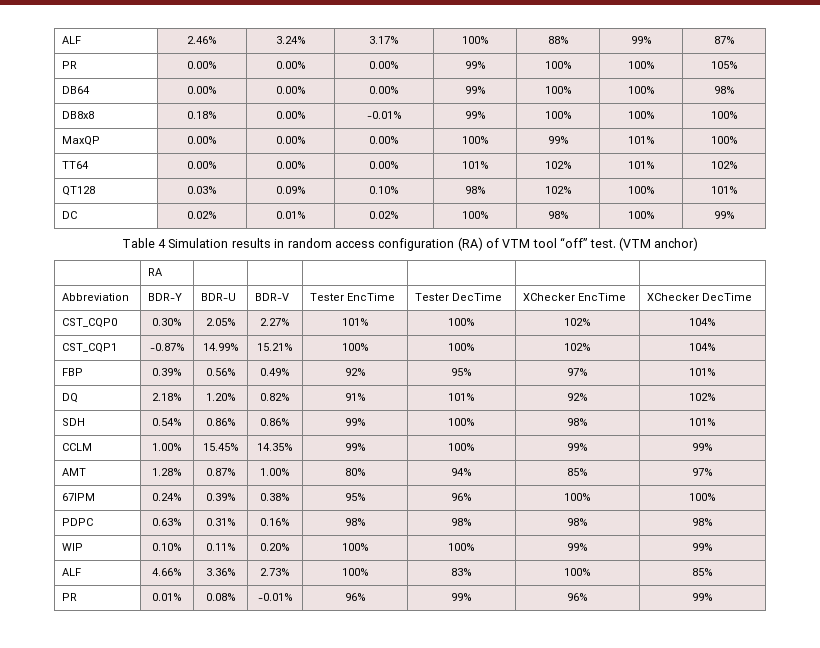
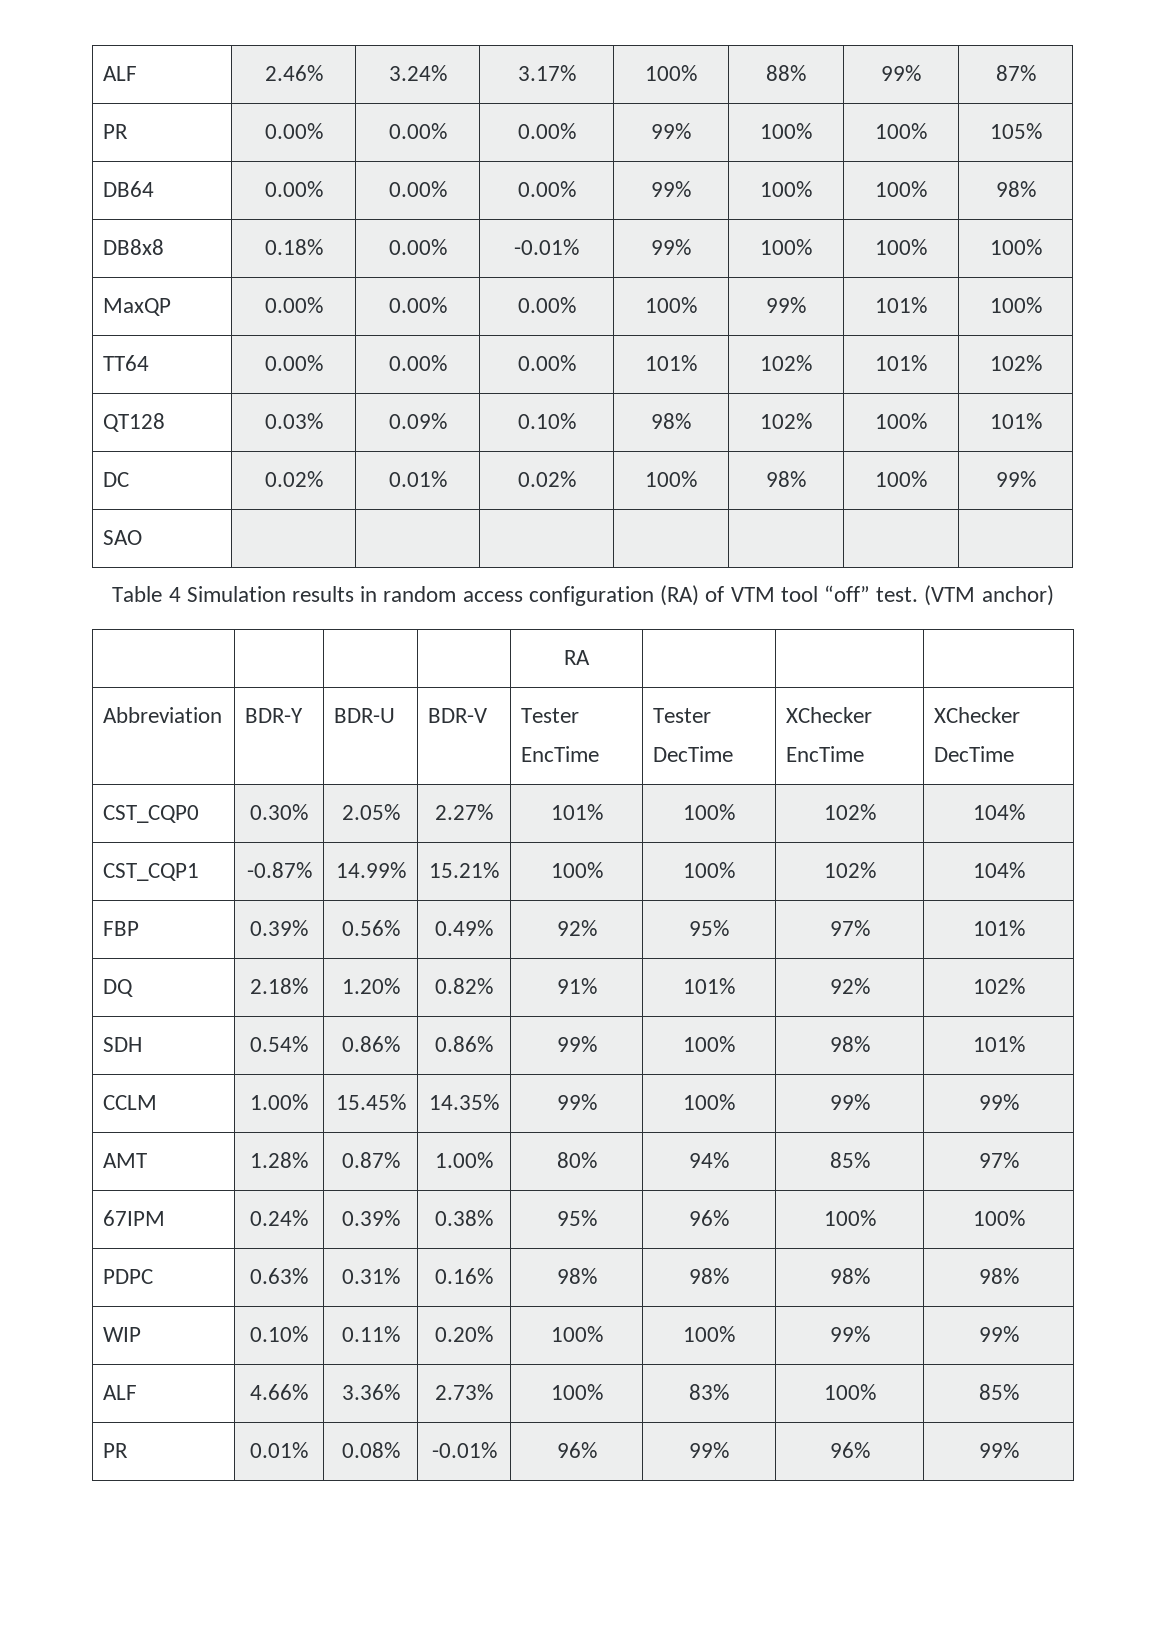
+ SAO | | | | | | |
- | RA | | | | | |
+ | | | | RA | | |

